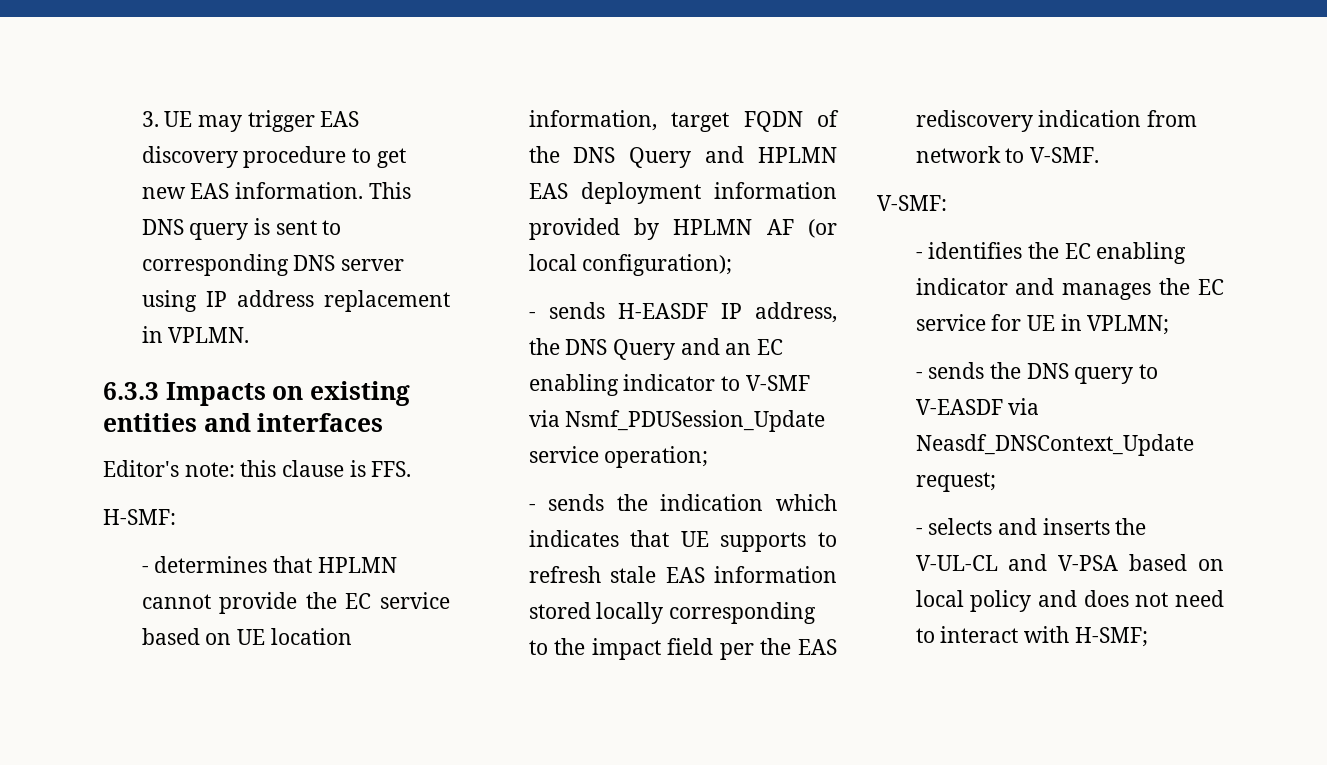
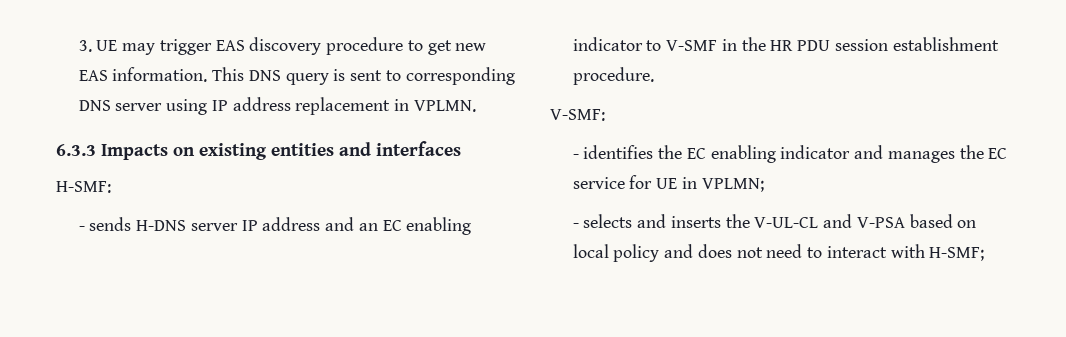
- Editor's note: this clause is FFS.
  H-SMF:
- - determines that HPLMN cannot provide the EC service based on UE location information, target FQDN of the DNS Query and HPLMN EAS deployment information provided by HPLMN AF (or local configuration);
- - sends H-EASDF IP address, the DNS Query and an EC enabling indicator to V-SMF via Nsmf_PDUSession_Update service operation;
- - sends the indication which indicates that UE supports to refresh stale EAS information stored locally corresponding to the impact field per the EAS rediscovery indication from network to V-SMF.
+ - sends H-DNS server IP address and an EC enabling indicator to V-SMF in the HR PDU session establishment procedure.
- - sends the DNS query to V-EASDF via Neasdf_DNSContext_Update request;

